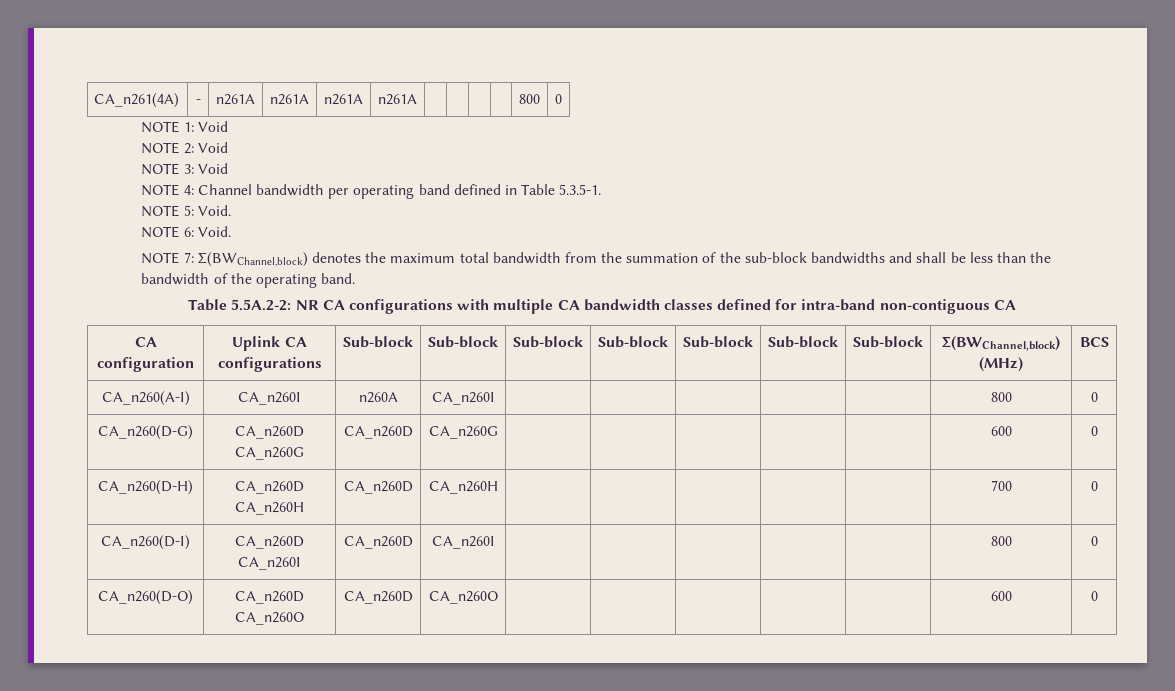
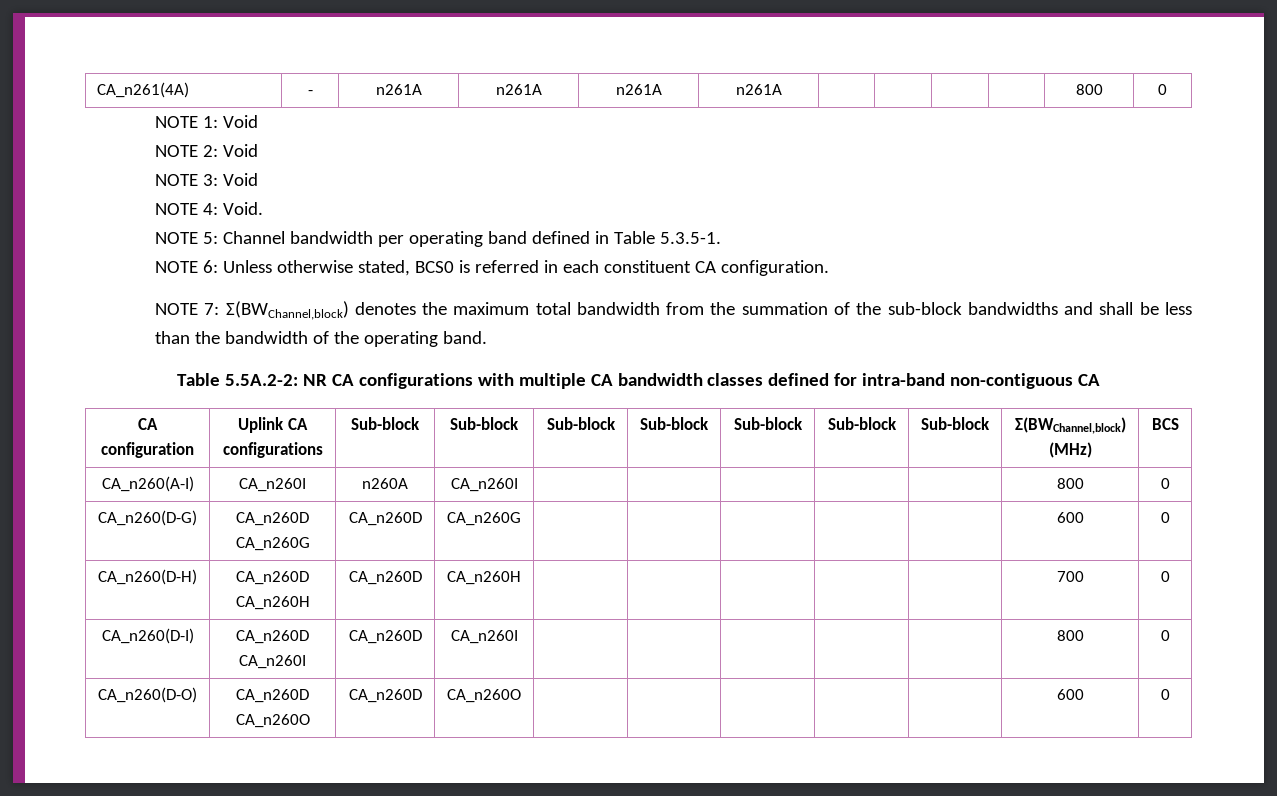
- NOTE 4: Channel bandwidth per operating band defined in Table 5.3.5-1.
+ NOTE 4: Void.
+ NOTE 5: Channel bandwidth per operating band defined in Table 5.3.5-1.
- NOTE 5: Void.
- NOTE 6: Void.
+ NOTE 6: Unless otherwise stated, BCS0 is referred in each constituent CA configuration.

